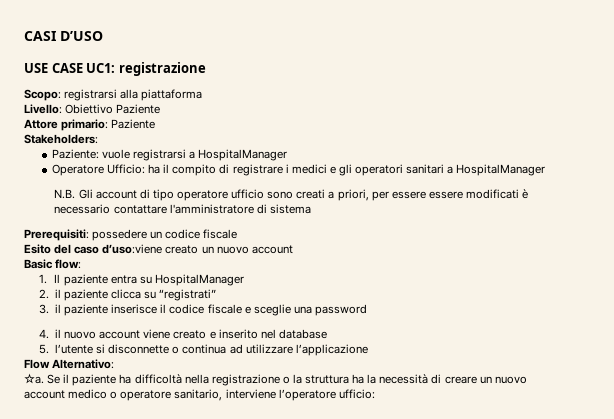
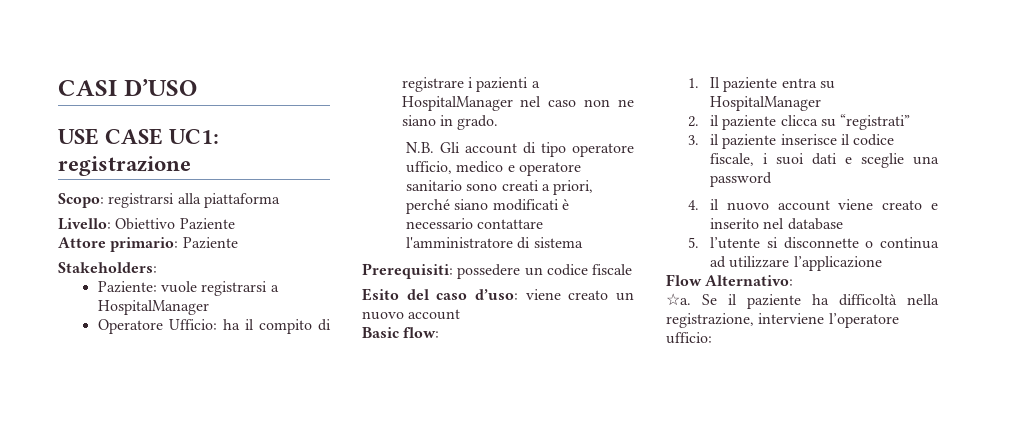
- Operatore Ufficio: ha il compito di registrare i medici e gli operatori sanitari a HospitalManager
+ Operatore Ufficio: ha il compito di registrare i pazienti a HospitalManager nel caso non ne siano in grado.
- N.B. Gli account di tipo operatore ufficio sono creati a priori, per essere essere modificati è necessario contattare l'amministratore di sistema
+ N.B. Gli account di tipo operatore ufficio, medico e operatore sanitario sono creati a priori, perché siano modificati è necessario contattare l'amministratore di sistema
- Esito del caso d’uso:viene creato un nuovo account
+ Esito del caso d’uso: viene creato un nuovo account
- 3. il paziente inserisce il codice fiscale e sceglie una password
+ 3. il paziente inserisce il codice fiscale, i suoi dati e sceglie una password
- Se il paziente ha difficoltà nella registrazione o la struttura ha la necessità di creare un nuovo account medico o operatore sanitario, interviene l’operatore ufficio:
+ Se il paziente ha difficoltà nella registrazione, interviene l’operatore ufficio:

